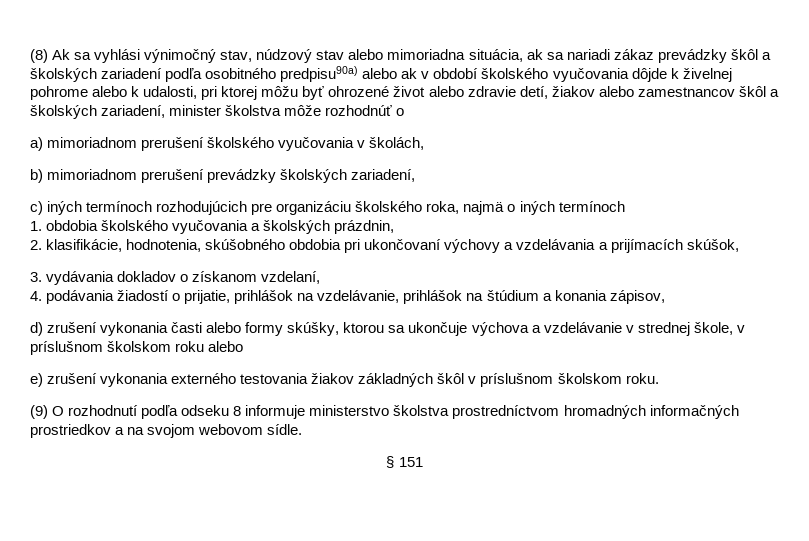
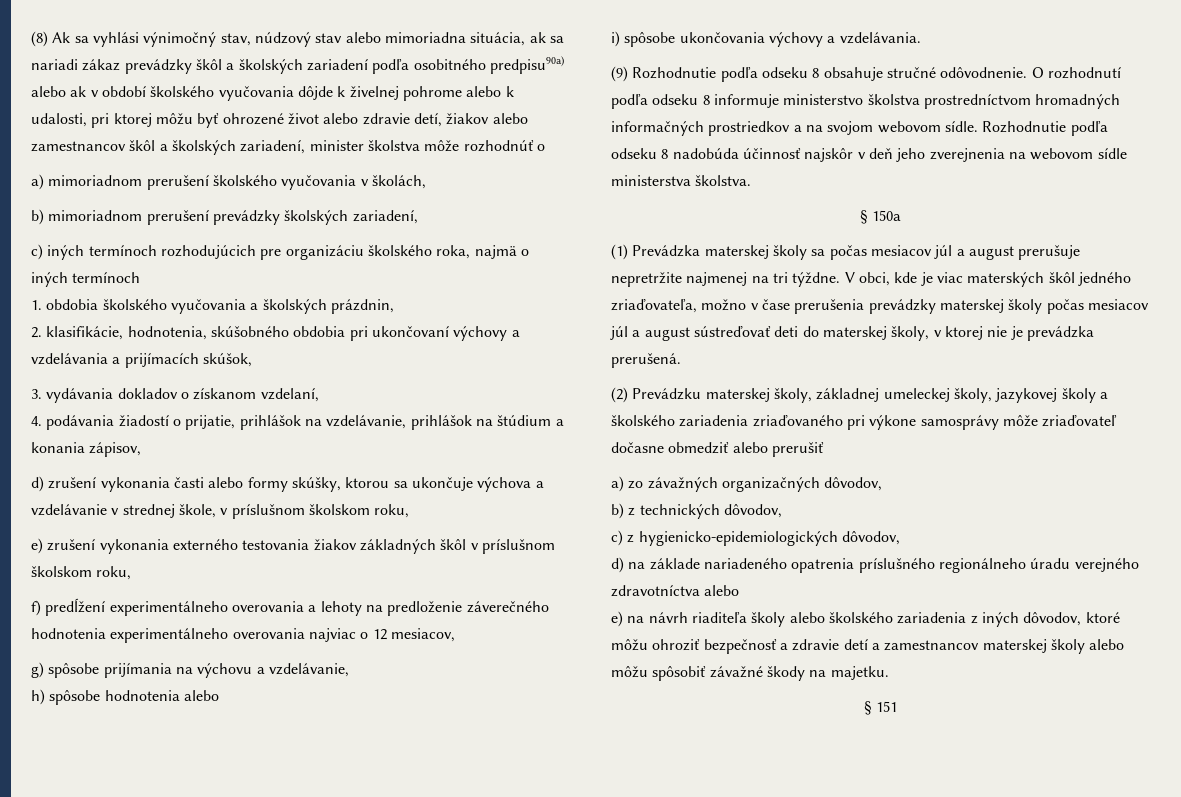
- d) zrušení vykonania časti alebo formy skúšky, ktorou sa ukončuje výchova a vzdelávanie v strednej škole, v príslušnom školskom roku alebo
+ d) zrušení vykonania časti alebo formy skúšky, ktorou sa ukončuje výchova a vzdelávanie v strednej škole, v príslušnom školskom roku,
- e) zrušení vykonania externého testovania žiakov základných škôl v príslušnom školskom roku.
- (9) O rozhodnutí podľa odseku 8 informuje ministerstvo školstva prostredníctvom hromadných informačných prostriedkov a na svojom webovom sídle.
+ e) zrušení vykonania externého testovania žiakov základných škôl v príslušnom školskom roku,
+ f) predĺžení experimentálneho overovania a lehoty na predloženie záverečného hodnotenia experimentálneho overovania najviac o 12 mesiacov,
+ g) spôsobe prijímania na výchovu a vzdelávanie,
+ h) spôsobe hodnotenia alebo
+ i) spôsobe ukončovania výchovy a vzdelávania.
+ (9) Rozhodnutie podľa odseku 8 obsahuje stručné odôvodnenie. O rozhodnutí podľa odseku 8 informuje ministerstvo školstva prostredníctvom hromadných informačných prostriedkov a na svojom webovom sídle. Rozhodnutie podľa odseku 8 nadobúda účinnosť najskôr v deň jeho zverejnenia na webovom sídle ministerstva školstva.
+ § 150a
+ (1) Prevádzka materskej školy sa počas mesiacov júl a august prerušuje nepretržite najmenej na tri týždne. V obci, kde je viac materských škôl jedného zriaďovateľa, možno v čase prerušenia prevádzky materskej školy počas mesiacov júl a august sústreďovať deti do materskej školy, v ktorej nie je prevádzka prerušená.
+ (2) Prevádzku materskej školy, základnej umeleckej školy, jazykovej školy a školského zariadenia zriaďovaného pri výkone samosprávy môže zriaďovateľ dočasne obmedziť alebo prerušiť
+ a) zo závažných organizačných dôvodov,
+ b) z technických dôvodov,
+ c) z hygienicko-epidemiologických dôvodov,
+ d) na základe nariadeného opatrenia príslušného regionálneho úradu verejného zdravotníctva alebo
+ e) na návrh riaditeľa školy alebo školského zariadenia z iných dôvodov, ktoré môžu ohroziť bezpečnosť a zdravie detí a zamestnancov materskej školy alebo môžu spôsobiť závažné škody na majetku.

